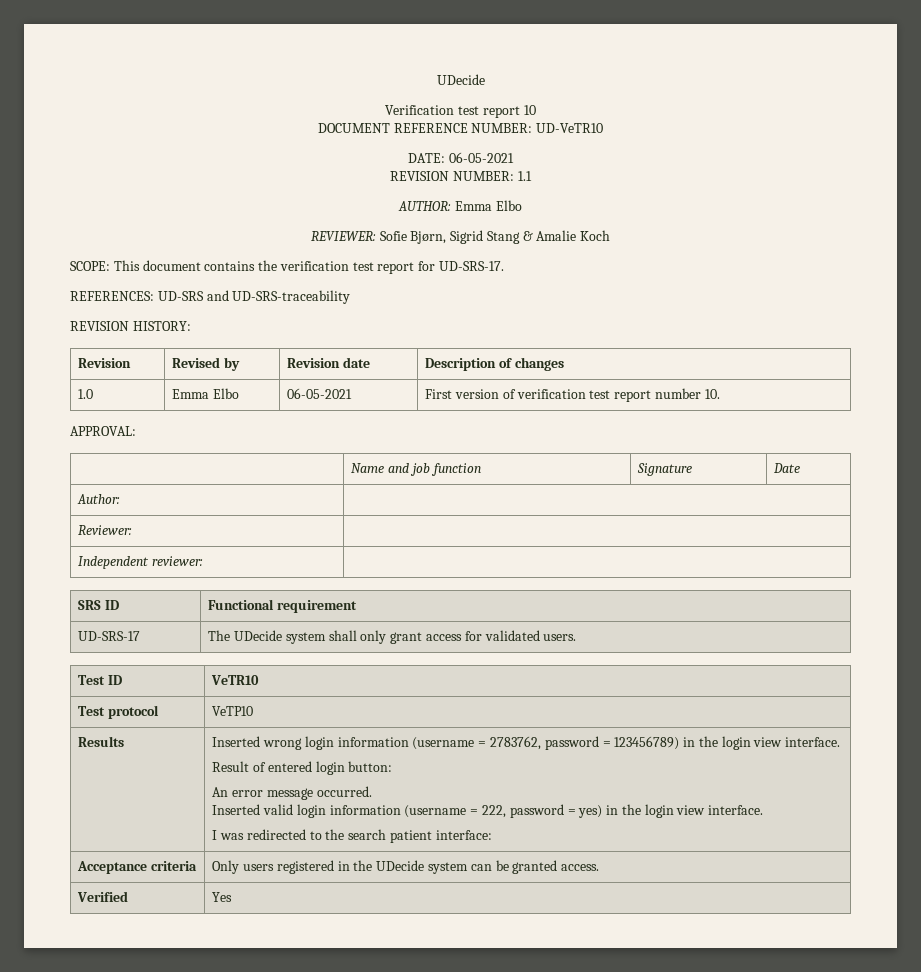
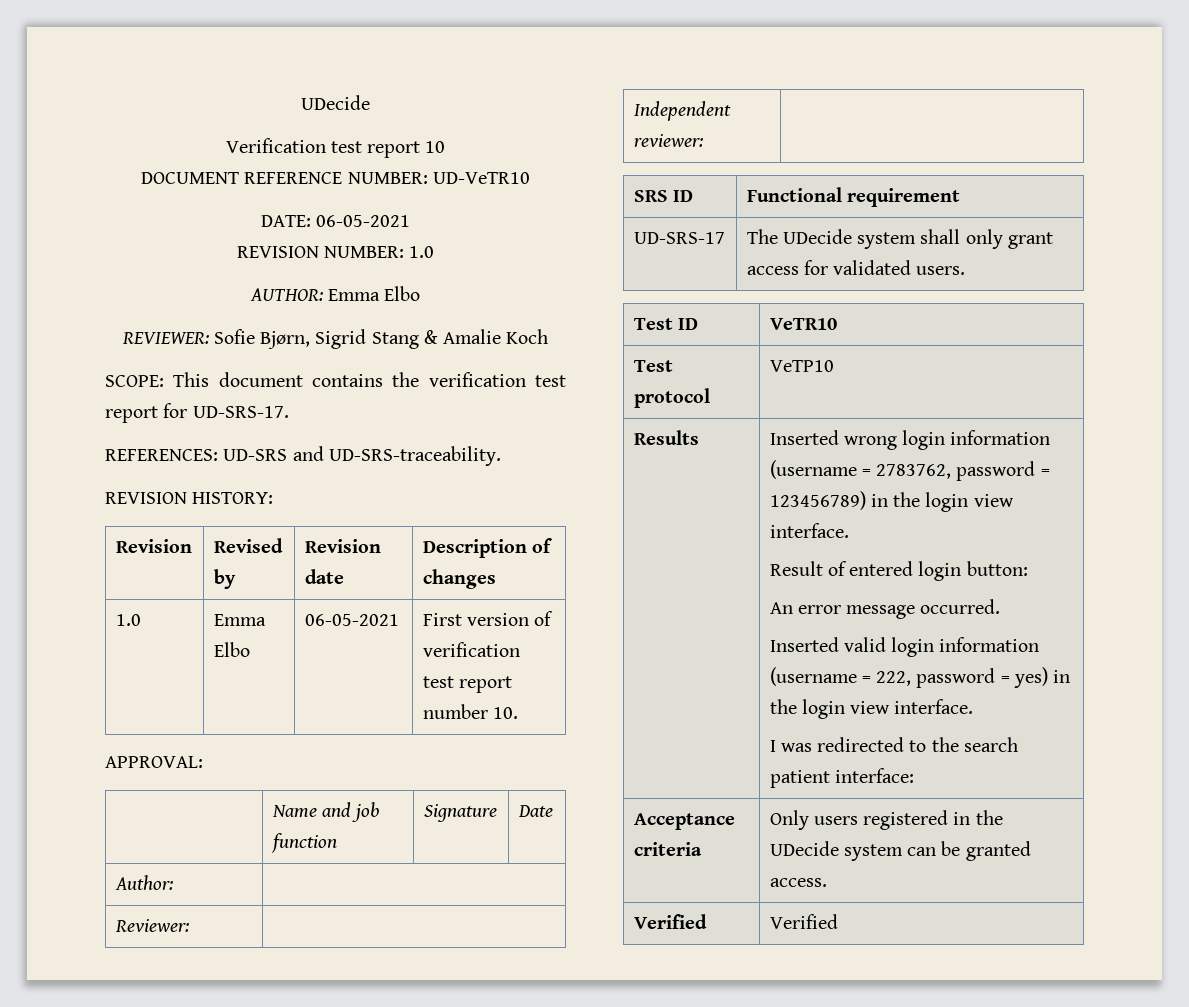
- REVISION NUMBER: 1.1
+ REVISION NUMBER: 1.0
- REFERENCES: UD-SRS and UD-SRS-traceability
+ REFERENCES: UD-SRS and UD-SRS-traceability.
- Verified | Yes
+ Verified | Verified

